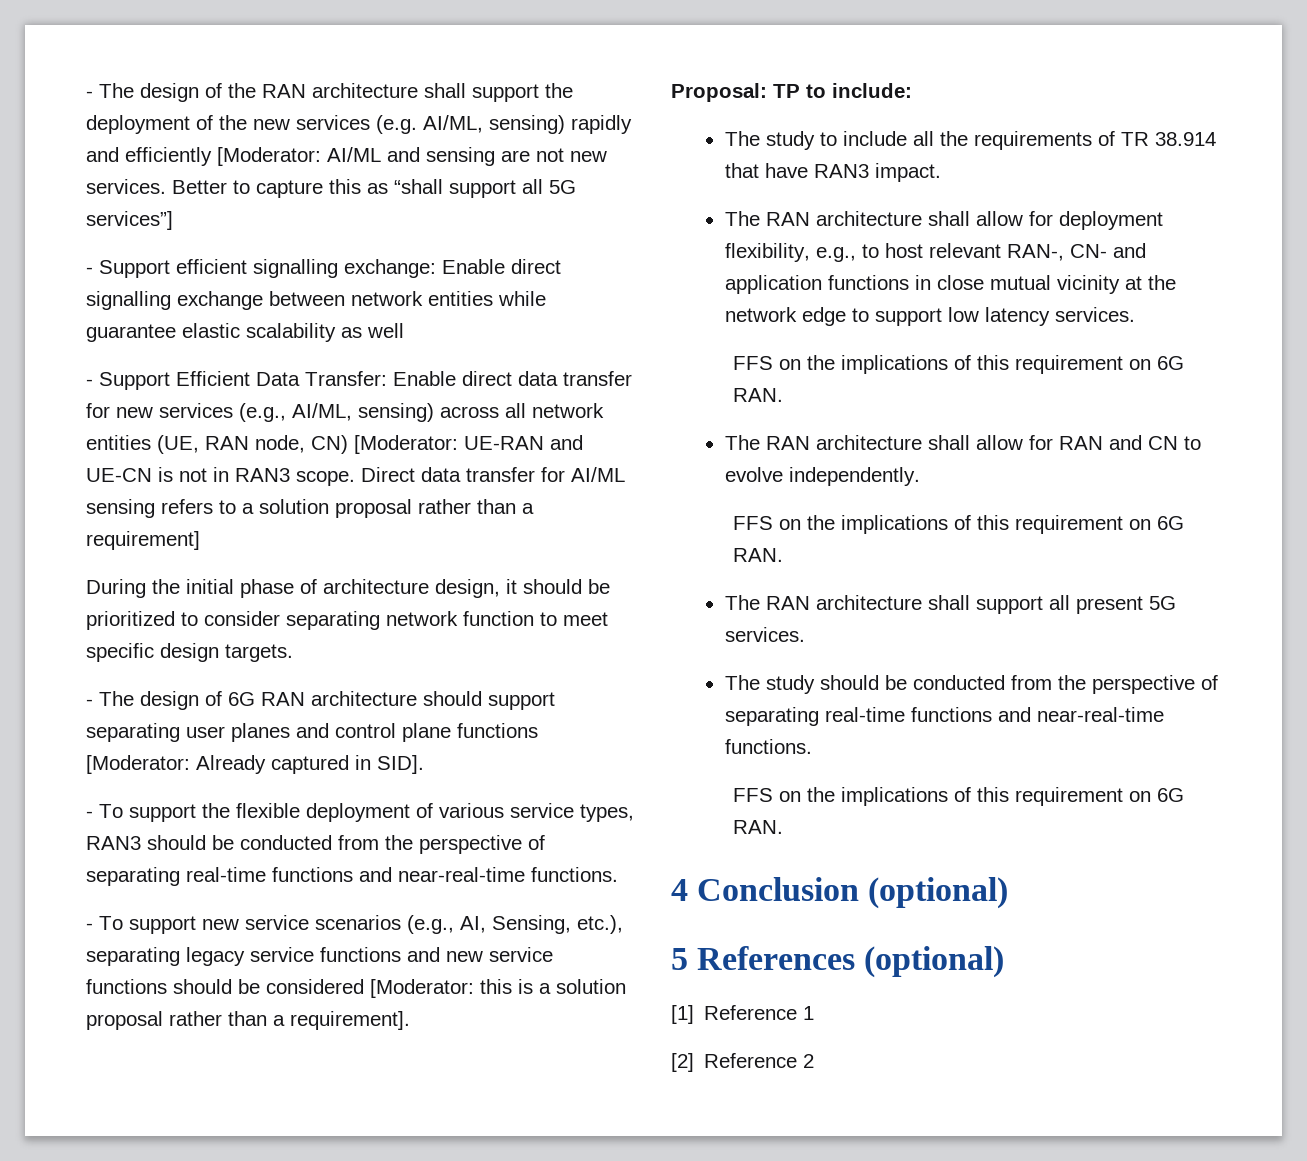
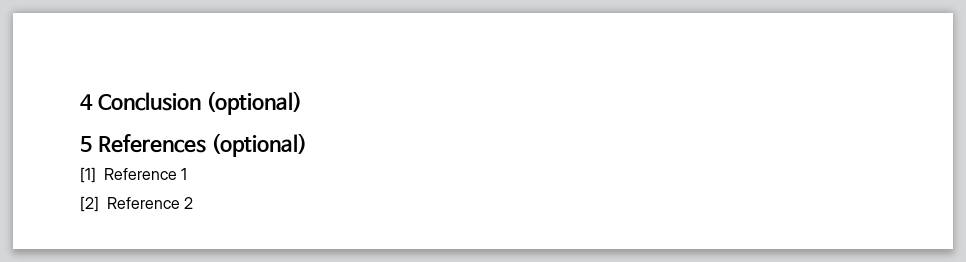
- - The design of the RAN architecture shall support the deployment of the new services (e.g. AI/ML, sensing) rapidly and efficiently [Moderator: AI/ML and sensing are not new services. Better to capture this as “shall support all 5G services”]
- - Support efficient signalling exchange: Enable direct signalling exchange between network entities while guarantee elastic scalability as well
- - Support Efficient Data Transfer: Enable direct data transfer for new services (e.g., AI/ML, sensing) across all network entities (UE, RAN node, CN) [Moderator: UE-RAN and UE-CN is not in RAN3 scope. Direct data transfer for AI/ML sensing refers to a solution proposal rather than a requirement]
- During the initial phase of architecture design, it should be prioritized to consider separating network function to meet specific design targets.
- - The design of 6G RAN architecture should support separating user planes and control plane functions [Moderator: Already captured in SID].
- - To support the flexible deployment of various service types, RAN3 should be conducted from the perspective of separating real-time functions and near-real-time functions.
- - To support new service scenarios (e.g., AI, Sensing, etc.), separating legacy service functions and new service functions should be considered [Moderator: this is a solution proposal rather than a requirement].
- Proposal: TP to include:
- The study to include all the requirements of TR 38.914 that have RAN3 impact.
- The RAN architecture shall allow for deployment flexibility, e.g., to host relevant RAN-, CN- and application functions in close mutual vicinity at the network edge to support low latency services.
- FFS on the implications of this requirement on 6G RAN.
- The RAN architecture shall allow for RAN and CN to evolve independently.
- FFS on the implications of this requirement on 6G RAN.
- The RAN architecture shall support all present 5G services.
- The study should be conducted from the perspective of separating real-time functions and near-real-time functions.
- FFS on the implications of this requirement on 6G RAN.

